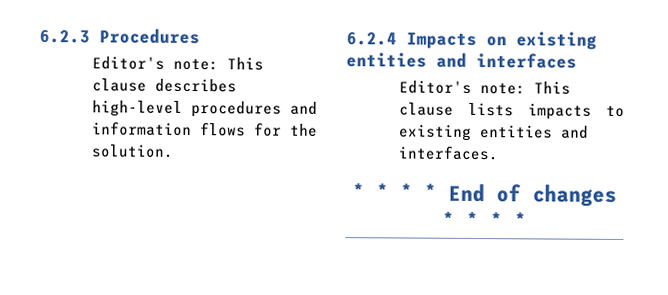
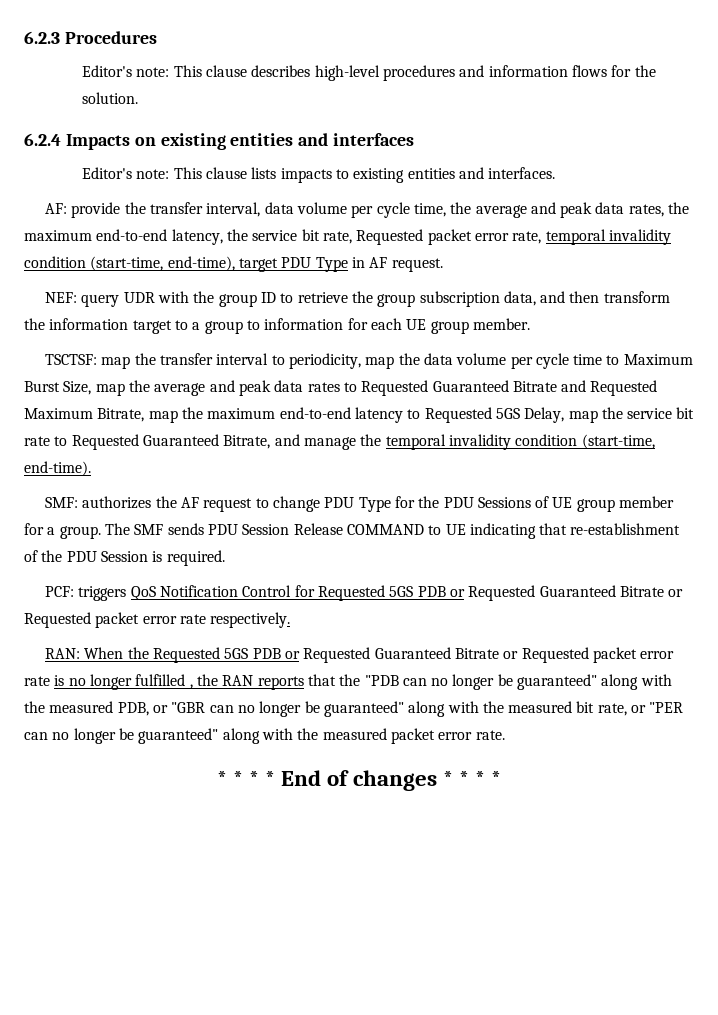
+ AF: provide the transfer interval, data volume per cycle time, the average and peak data rates, the maximum end-to-end latency, the service bit rate, Requested packet error rate, temporal invalidity condition (start-time, end-time), target PDU Type in AF request.
+ NEF: query UDR with the group ID to retrieve the group subscription data, and then transform the information target to a group to information for each UE group member.
+ TSCTSF: map the transfer interval to periodicity, map the data volume per cycle time to Maximum Burst Size, map the average and peak data rates to Requested Guaranteed Bitrate and Requested Maximum Bitrate, map the maximum end-to-end latency to Requested 5GS Delay, map the service bit rate to Requested Guaranteed Bitrate, and manage the temporal invalidity condition (start-time, end-time).
+ SMF: authorizes the AF request to change PDU Type for the PDU Sessions of UE group member for a group. The SMF sends PDU Session Release COMMAND to UE indicating that re-establishment of the PDU Session is required.
+ PCF: triggers QoS Notification Control for Requested 5GS PDB or Requested Guaranteed Bitrate or Requested packet error rate respectively.
+ RAN: When the Requested 5GS PDB or Requested Guaranteed Bitrate or Requested packet error rate is no longer fulfilled , the RAN reports that the "PDB can no longer be guaranteed" along with the measured PDB, or "GBR can no longer be guaranteed" along with the measured bit rate, or "PER can no longer be guaranteed" along with the measured packet error rate.

